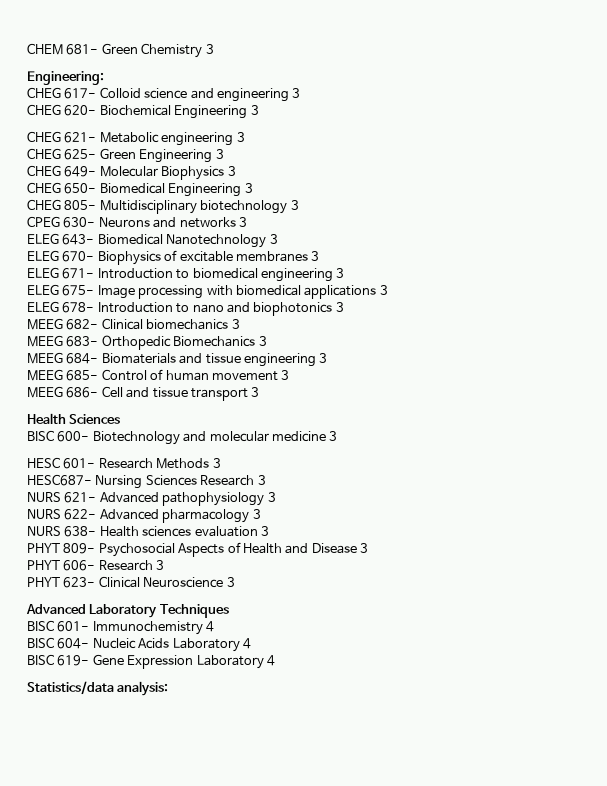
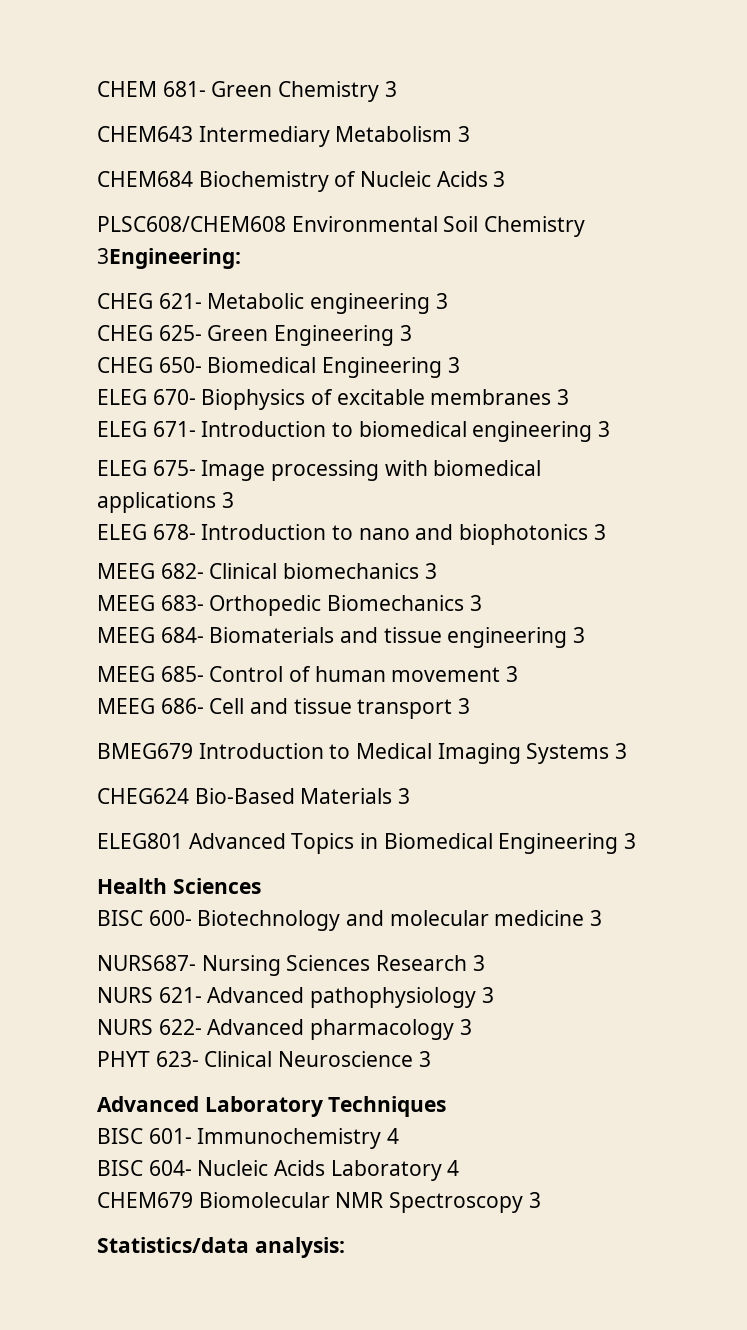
- Engineering:
- CHEG 617- Colloid science and engineering 3
- CHEG 620- Biochemical Engineering 3
+ CHEM643 Intermediary Metabolism 3
+ CHEM684 Biochemistry of Nucleic Acids 3
+ PLSC608/CHEM608 Environmental Soil Chemistry 3Engineering:
- CHEG 649- Molecular Biophysics 3
- CHEG 805- Multidisciplinary biotechnology 3
- CPEG 630- Neurons and networks 3
- ELEG 643- Biomedical Nanotechnology 3
+ BMEG679 Introduction to Medical Imaging Systems 3
+ CHEG624 Bio-Based Materials 3
+ ELEG801 Advanced Topics in Biomedical Engineering 3
- HESC 601- Research Methods 3
- HESC687- Nursing Sciences Research 3
+ NURS687- Nursing Sciences Research 3
- NURS 638- Health sciences evaluation 3
- PHYT 809- Psychosocial Aspects of Health and Disease 3
- PHYT 606- Research 3
- BISC 619- Gene Expression Laboratory 4
+ CHEM679 Biomolecular NMR Spectroscopy 3

